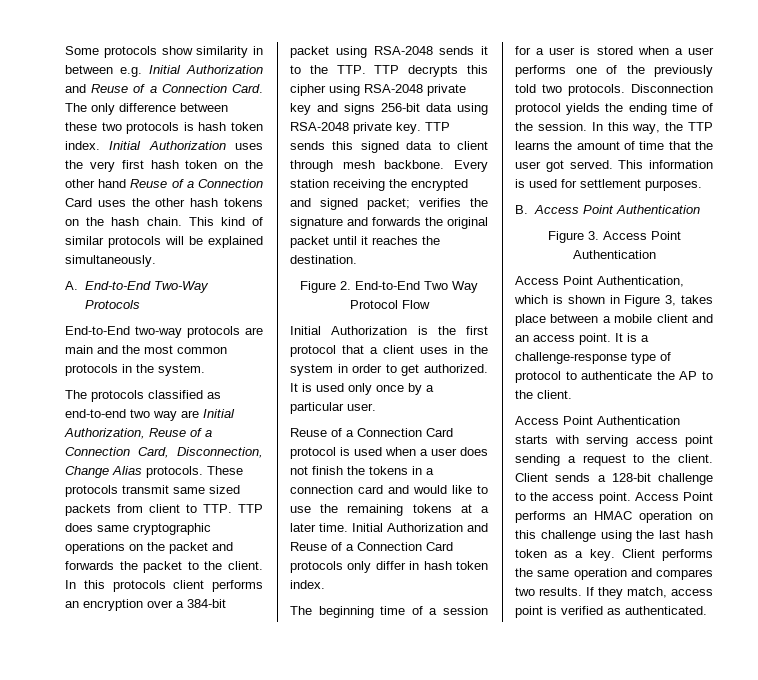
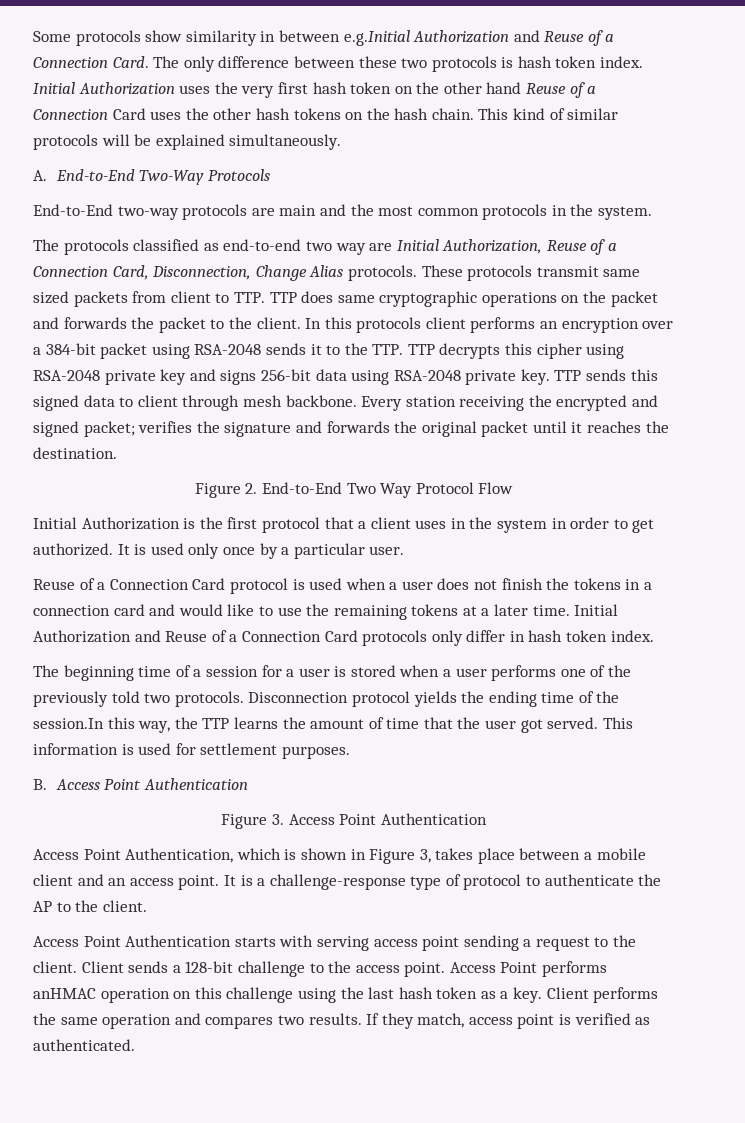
- Some protocols show similarity in between e.g. Initial Authorization and Reuse of a Connection Card.
+ Some protocols show similarity in between e.g.Initial Authorization and Reuse of a Connection Card.
- Disconnection protocol yields the ending time of the session. In this way, the TTP learns the amount of time that the user got served.
+ Disconnection protocol yields the ending time of the session.In this way, the TTP learns the amount of time that the user got served.
- Access Point performs an HMAC operation on this challenge using the last hash token as a key.
+ Access Point performs anHMAC operation on this challenge using the last hash token as a key.

